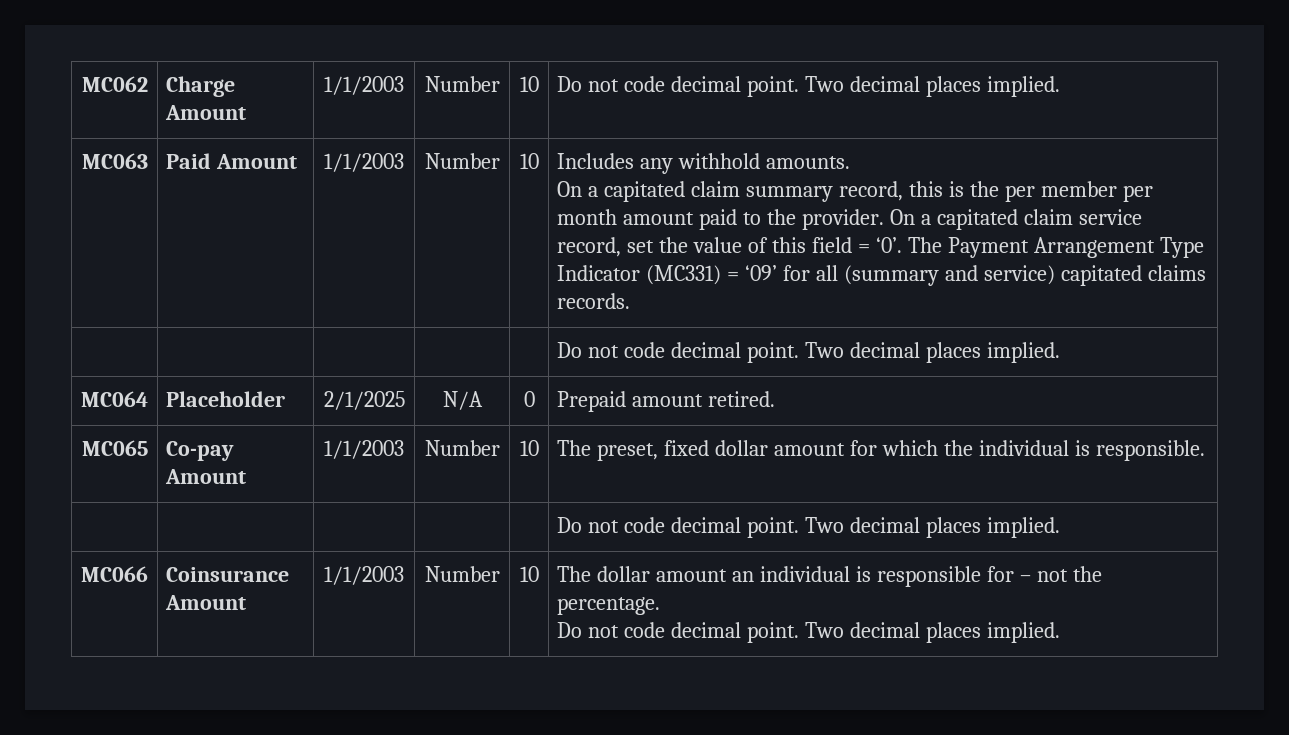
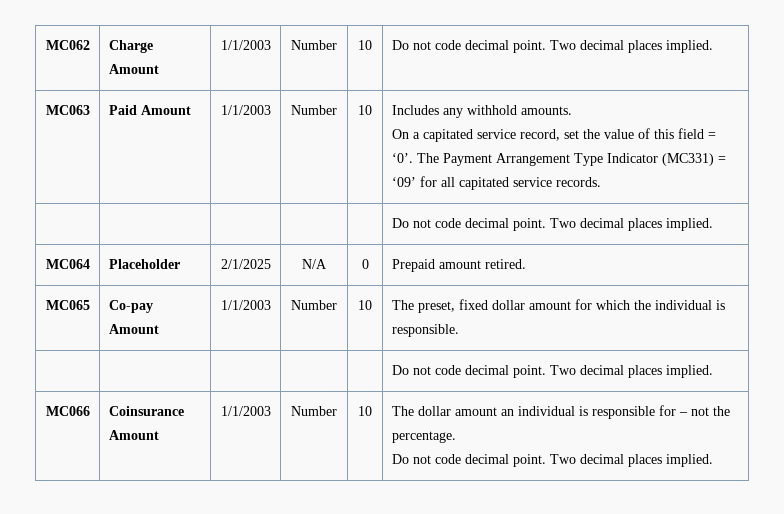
- On a capitated claim summary record, this is the per member per month amount paid to the provider. On a capitated claim service record, set the value of this field = ‘0’.
+ On a capitated service record, set the value of this field = ‘0’.
- The Payment Arrangement Type Indicator (MC331) = ‘09’ for all (summary and service) capitated claims records.
+ The Payment Arrangement Type Indicator (MC331) = ‘09’ for all capitated service records.

